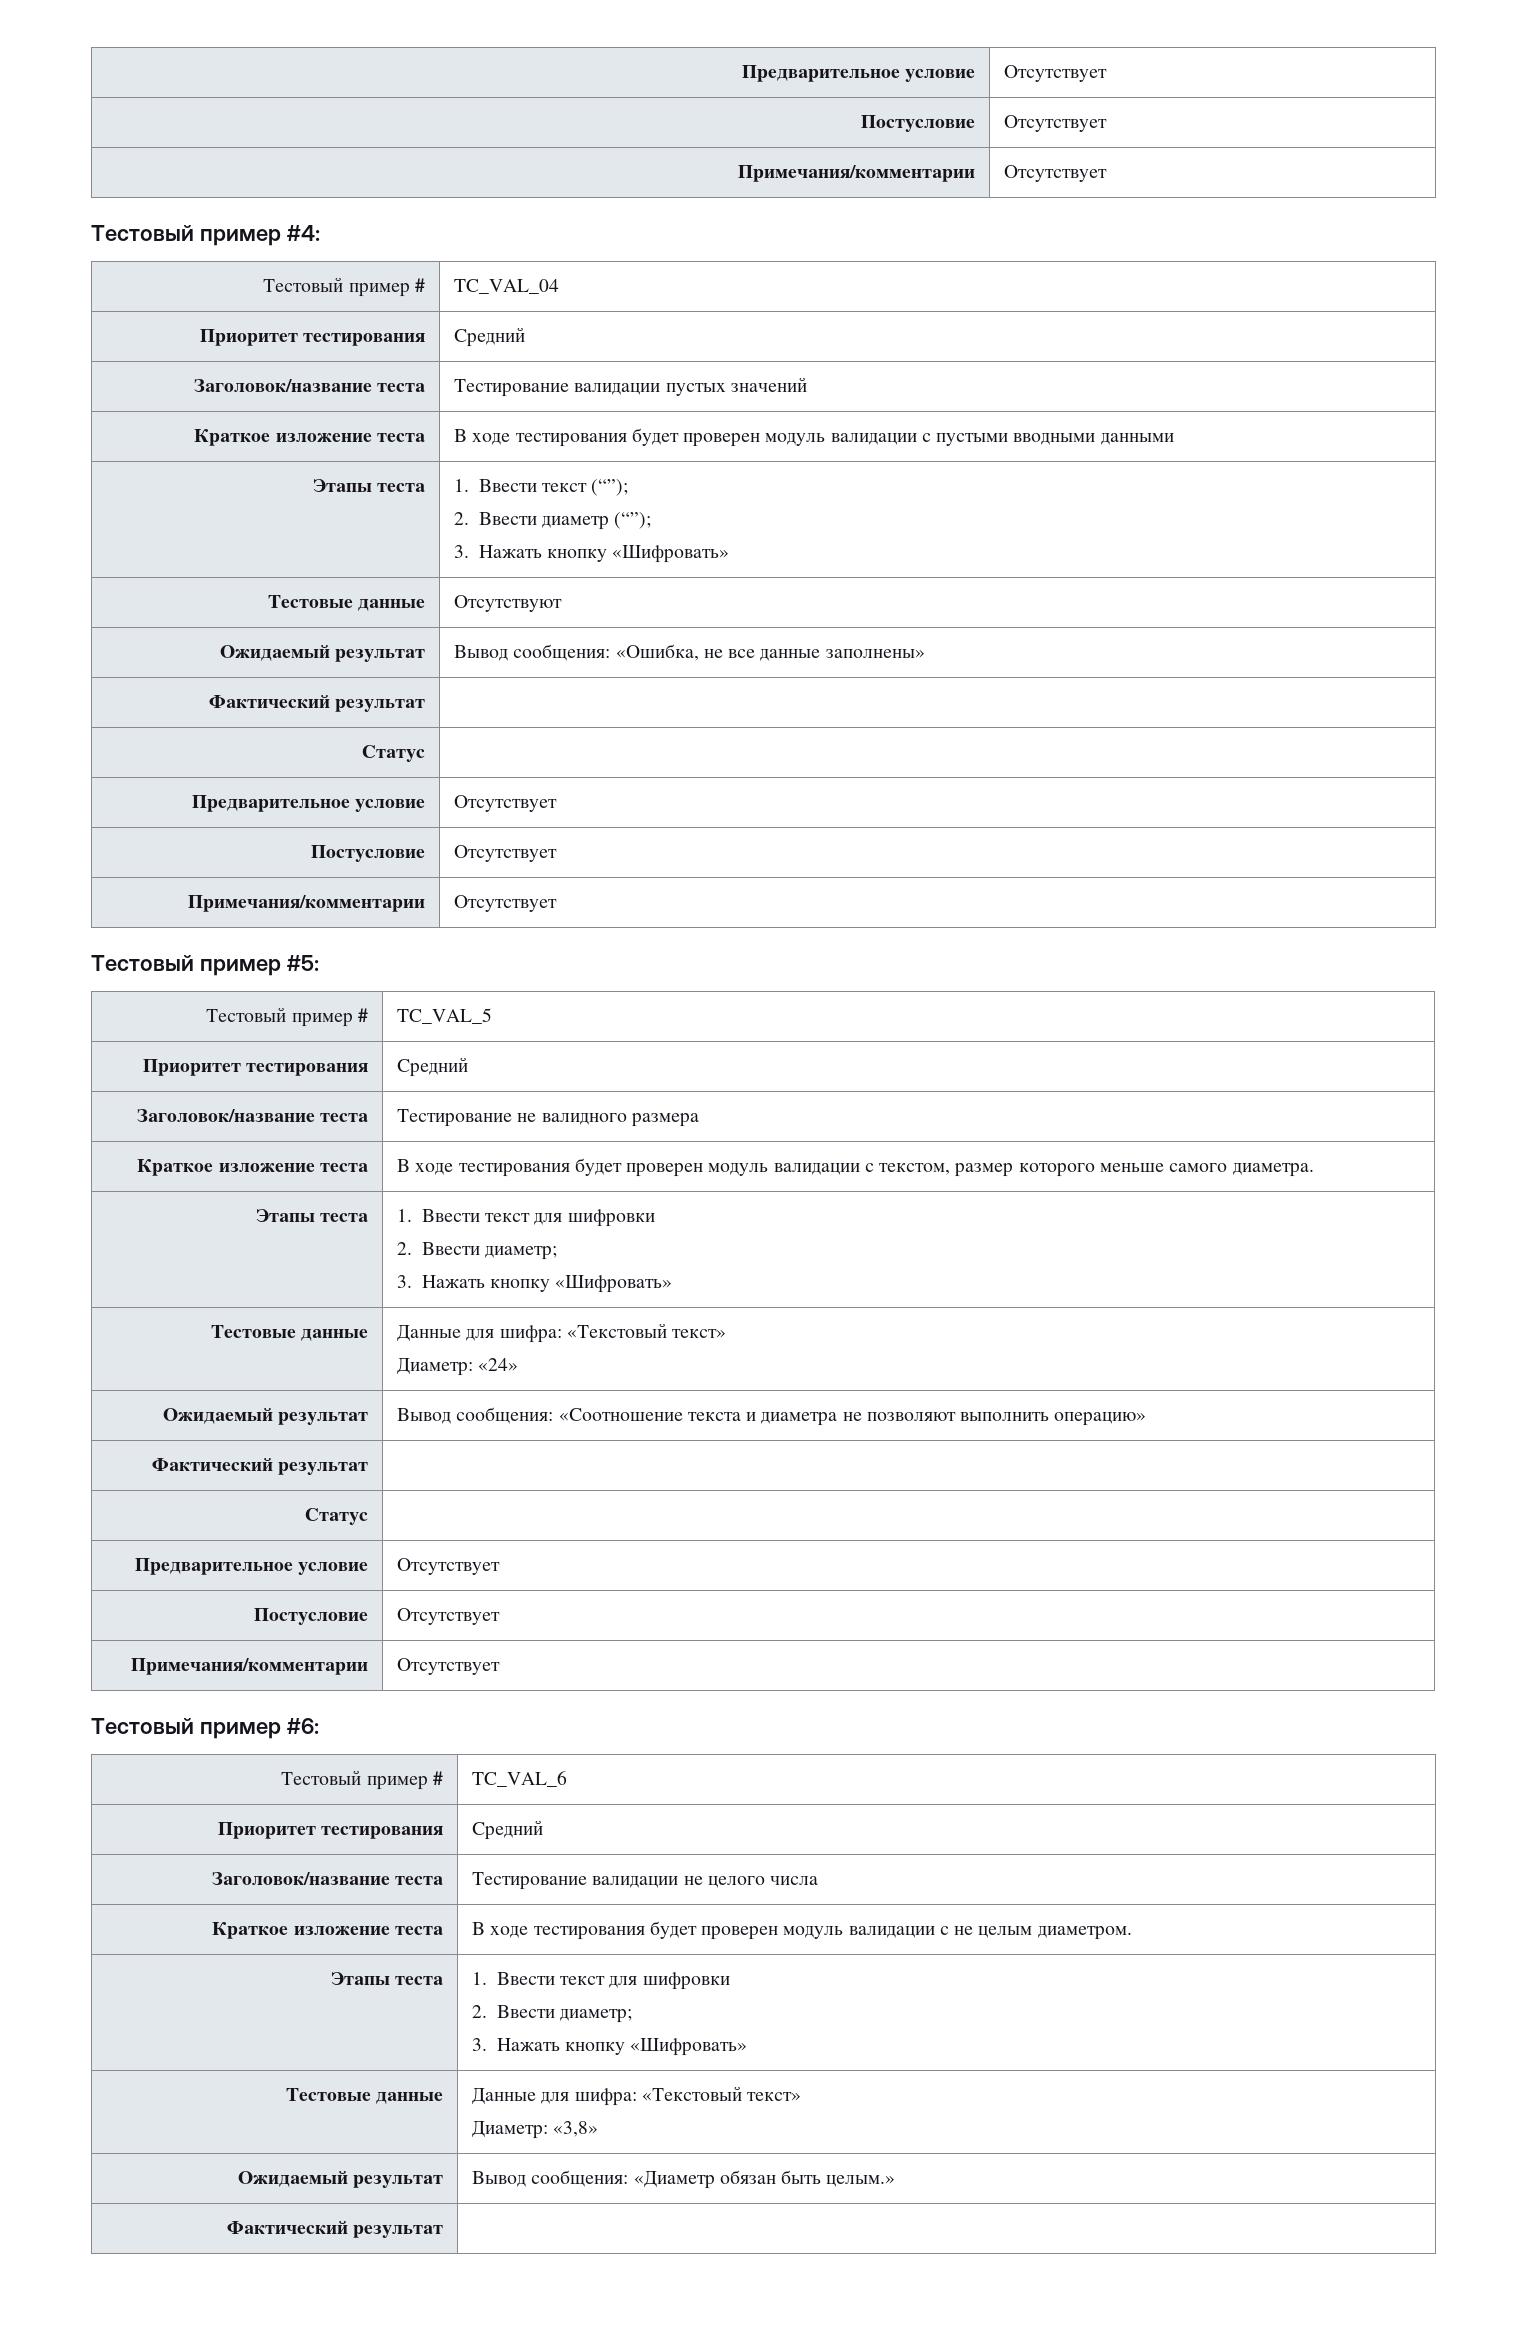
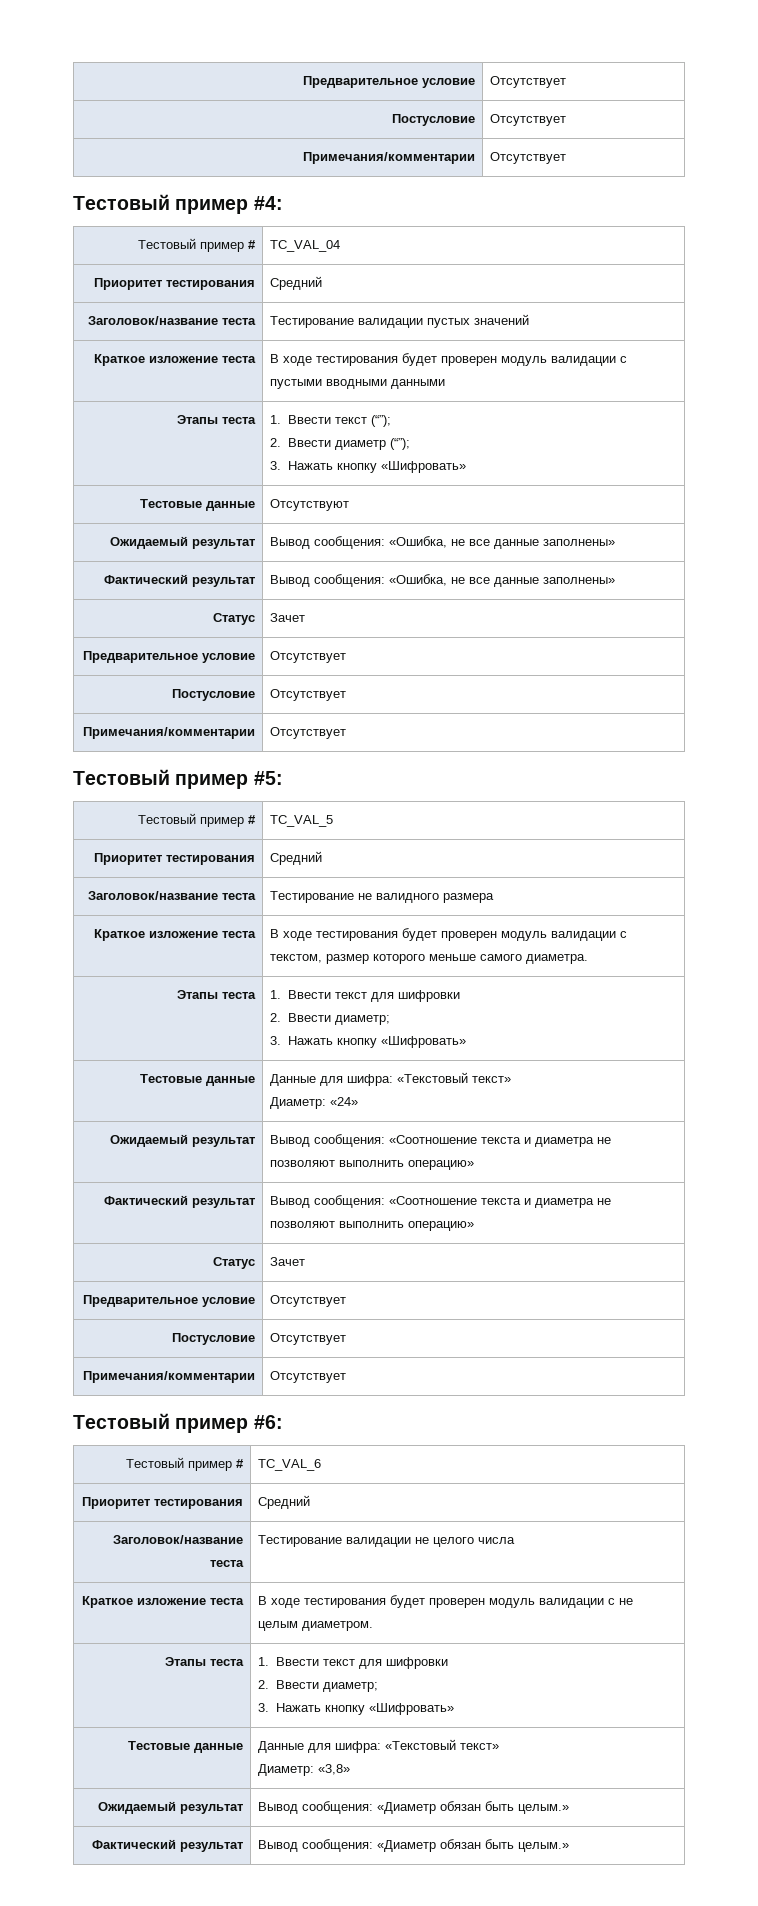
  Ожидаемый результат | Вывод сообщения: «Ошибка, не все данные заполнены»
- Фактический результат |
- Статус |
+ Фактический результат | Вывод сообщения: «Ошибка, не все данные заполнены»
+ Статус | Зачет
  Ожидаемый результат | Вывод сообщения: «Соотношение текста и диаметра не позволяют выполнить операцию»
- Фактический результат |
- Статус |
+ Фактический результат | Вывод сообщения: «Соотношение текста и диаметра не позволяют выполнить операцию»
+ Статус | Зачет
  Ожидаемый результат | Вывод сообщения: «Диаметр обязан быть целым.»
- Фактический результат |
+ Фактический результат | Вывод сообщения: «Диаметр обязан быть целым.»

